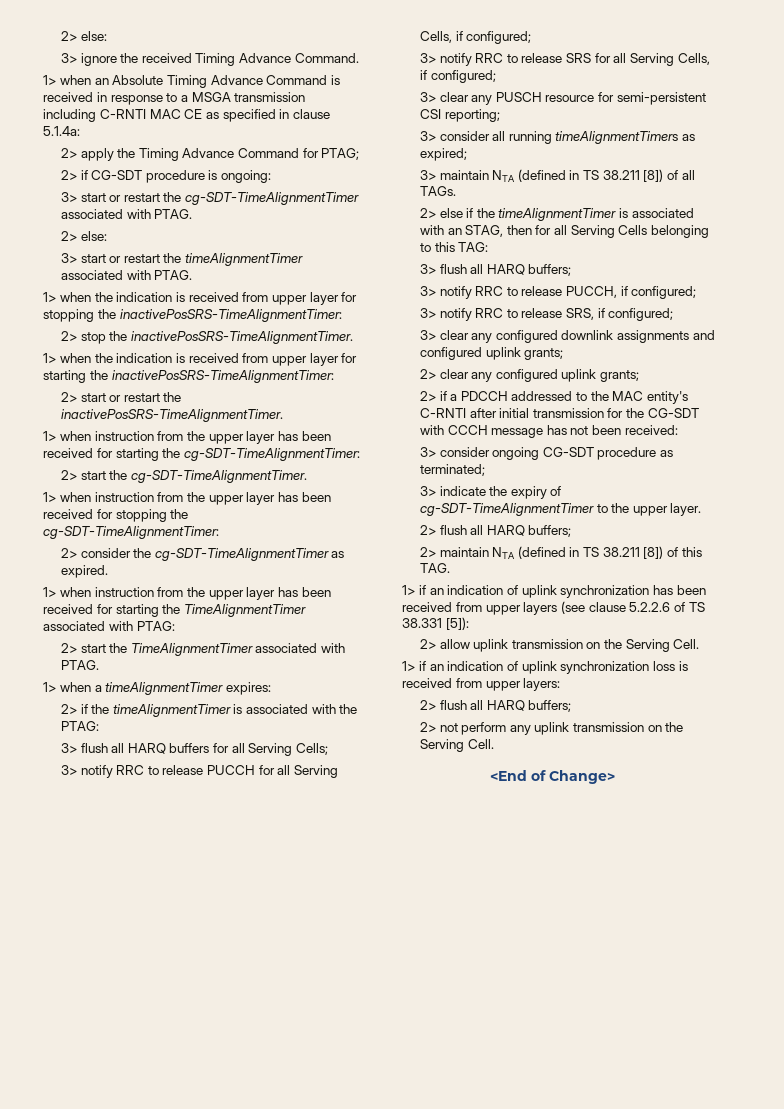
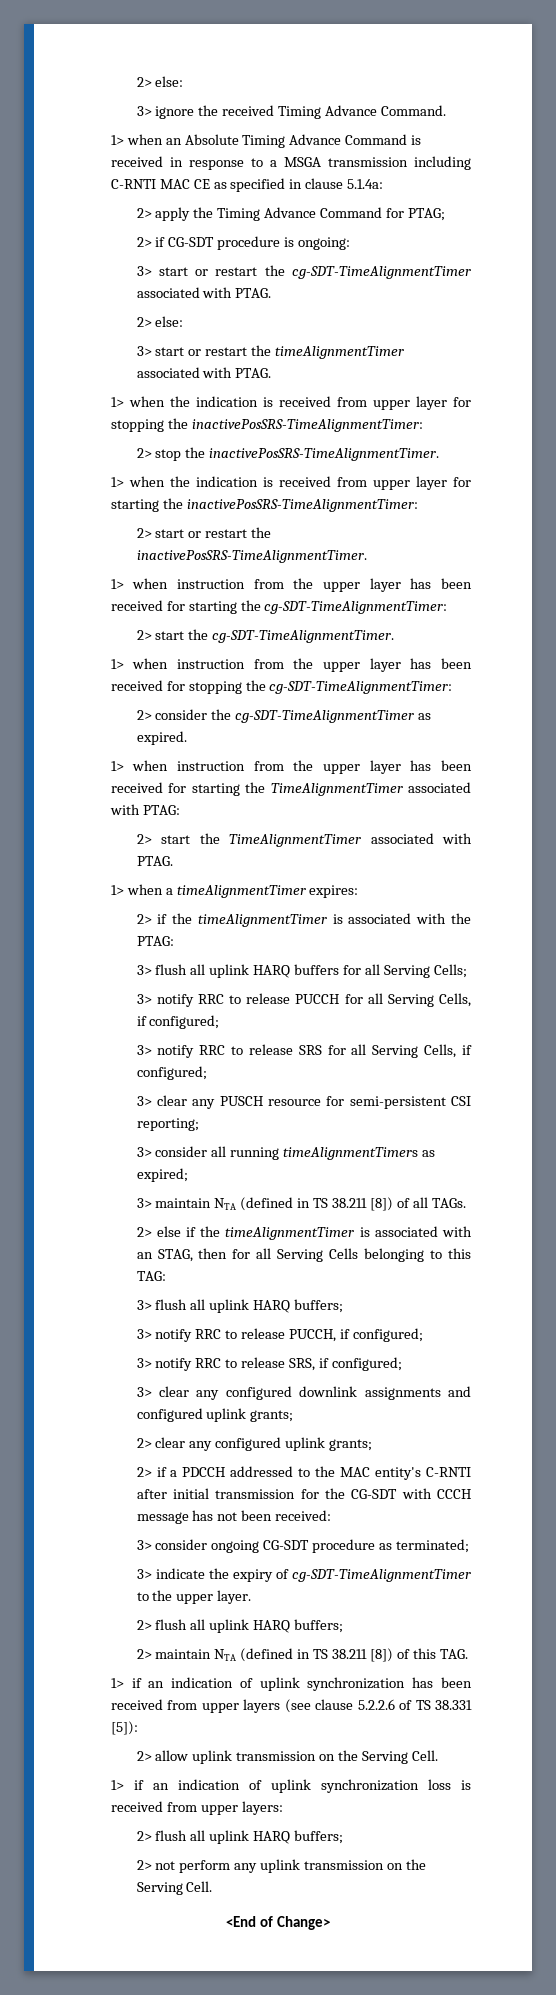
- 3> flush all HARQ buffers for all Serving Cells;
+ 3> flush all uplink HARQ buffers for all Serving Cells;
- 3> flush all HARQ buffers;
+ 3> flush all uplink HARQ buffers;
  3> indicate the expiry of cg-SDT-TimeAlignmentTimer to the upper layer.
- 2> flush all HARQ buffers;
+ 2> flush all uplink HARQ buffers;
  1> if an indication of uplink synchronization loss is received from upper layers:
- 2> flush all HARQ buffers;
+ 2> flush all uplink HARQ buffers;

